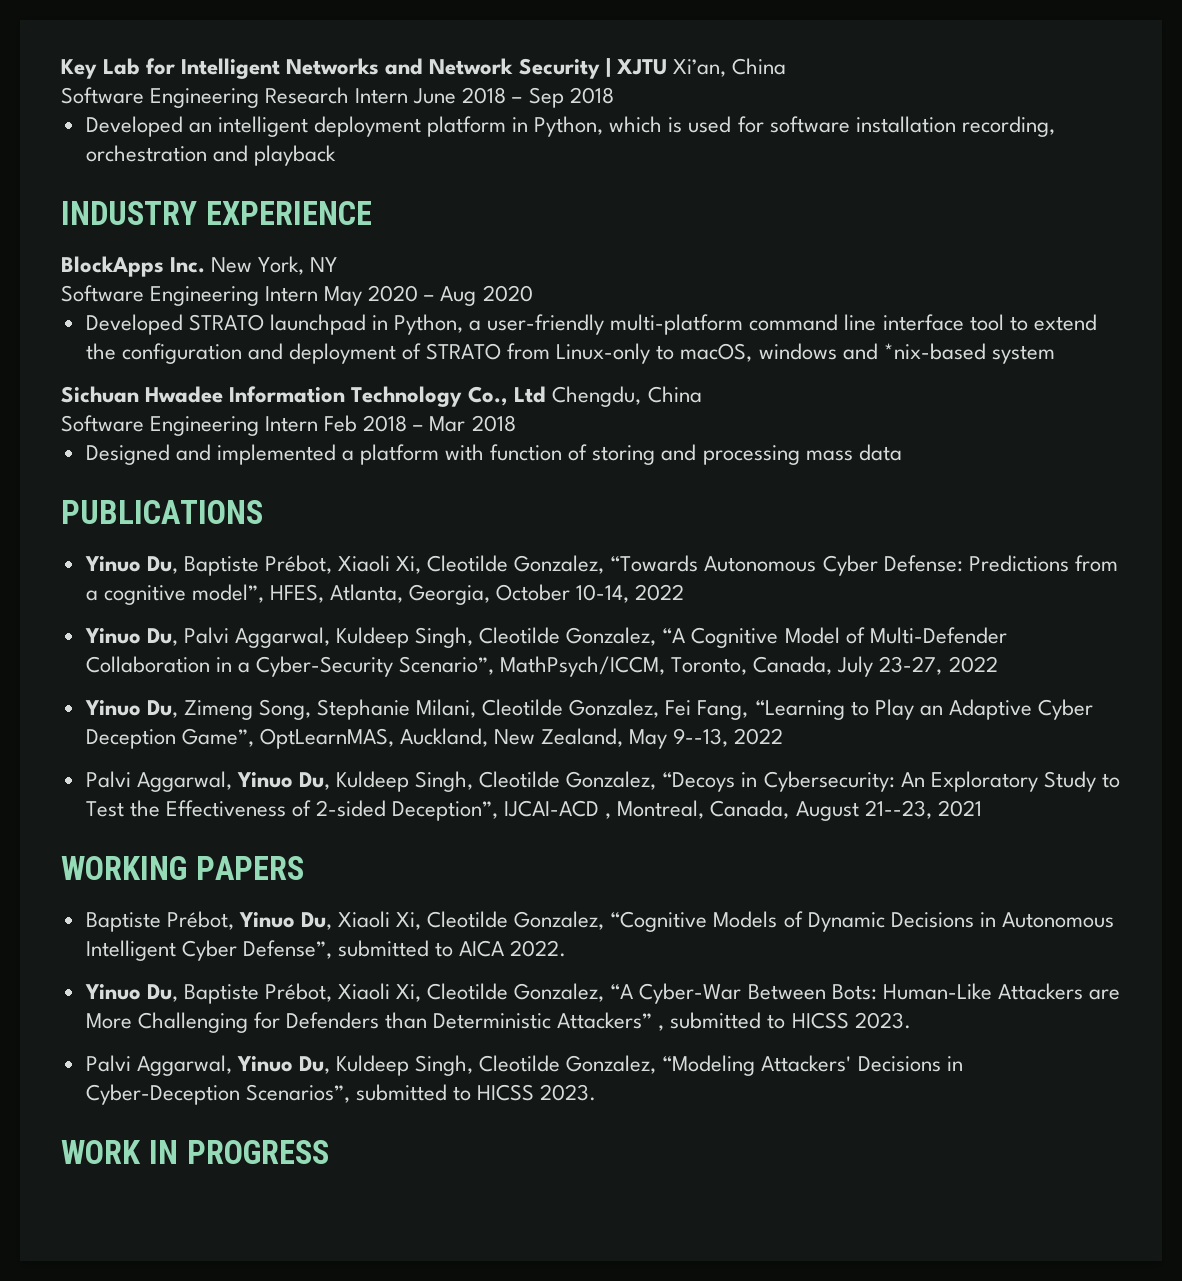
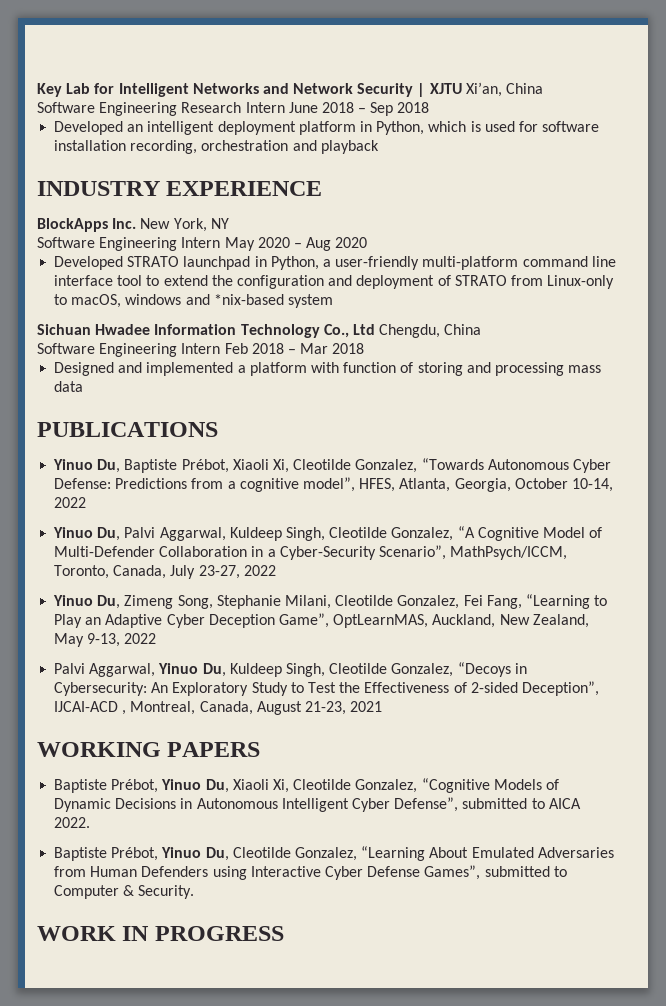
- Yinuo Du, Zimeng Song, Stephanie Milani, Cleotilde Gonzalez, Fei Fang, “Learning to Play an Adaptive Cyber Deception Game”, OptLearnMAS, Auckland, New Zealand, May 9--13, 2022
+ Yinuo Du, Zimeng Song, Stephanie Milani, Cleotilde Gonzalez, Fei Fang, “Learning to Play an Adaptive Cyber Deception Game”, OptLearnMAS, Auckland, New Zealand, May 9-13, 2022
- Palvi Aggarwal, Yinuo Du, Kuldeep Singh, Cleotilde Gonzalez, “Decoys in Cybersecurity: An Exploratory Study to Test the Effectiveness of 2-sided Deception”, IJCAI-ACD , Montreal, Canada, August 21--23, 2021
+ Palvi Aggarwal, Yinuo Du, Kuldeep Singh, Cleotilde Gonzalez, “Decoys in Cybersecurity: An Exploratory Study to Test the Effectiveness of 2-sided Deception”, IJCAI-ACD , Montreal, Canada, August 21-23, 2021
- Yinuo Du, Baptiste Prébot, Xiaoli Xi, Cleotilde Gonzalez, “A Cyber-War Between Bots: Human-Like Attackers are More Challenging for Defenders than Deterministic Attackers” , submitted to HICSS 2023.
- Palvi Aggarwal, Yinuo Du, Kuldeep Singh, Cleotilde Gonzalez, “Modeling Attackers' Decisions in Cyber-Deception Scenarios”, submitted to HICSS 2023.
+ Baptiste Prébot, Yinuo Du, Cleotilde Gonzalez, “Learning About Emulated Adversaries from Human Defenders using Interactive Cyber Defense Games”, submitted to Computer & Security.

